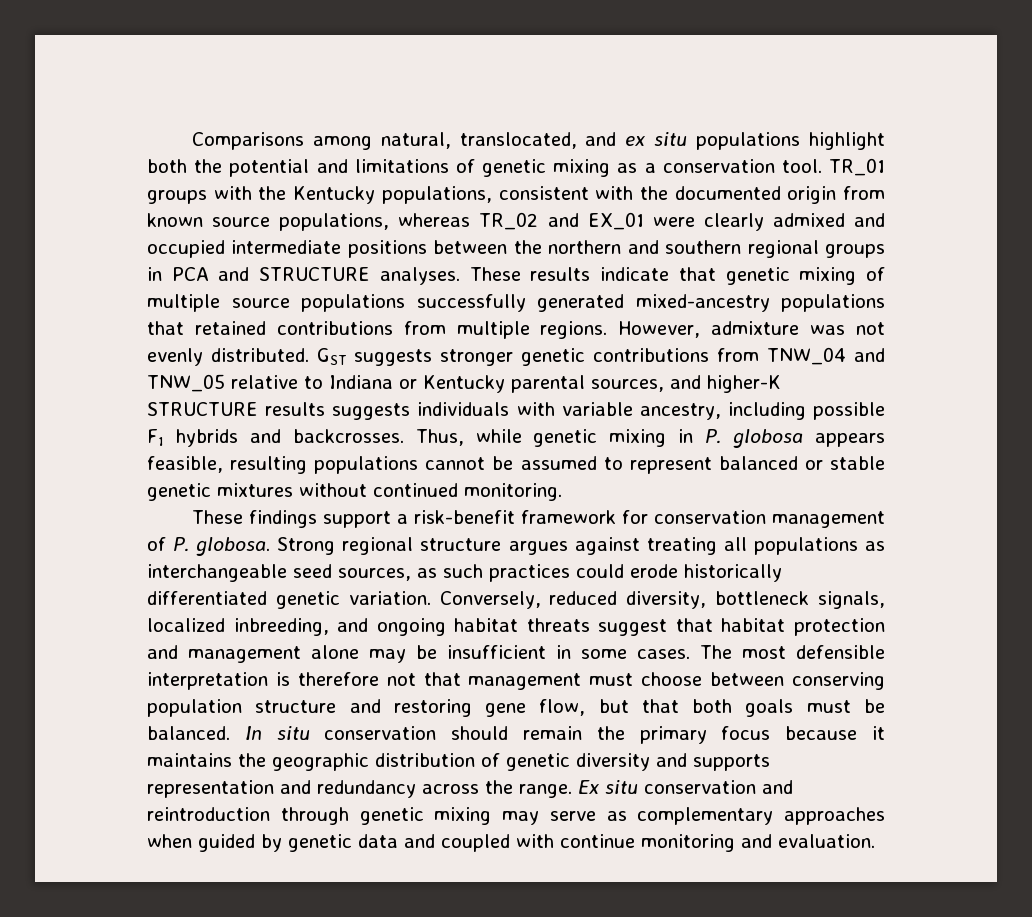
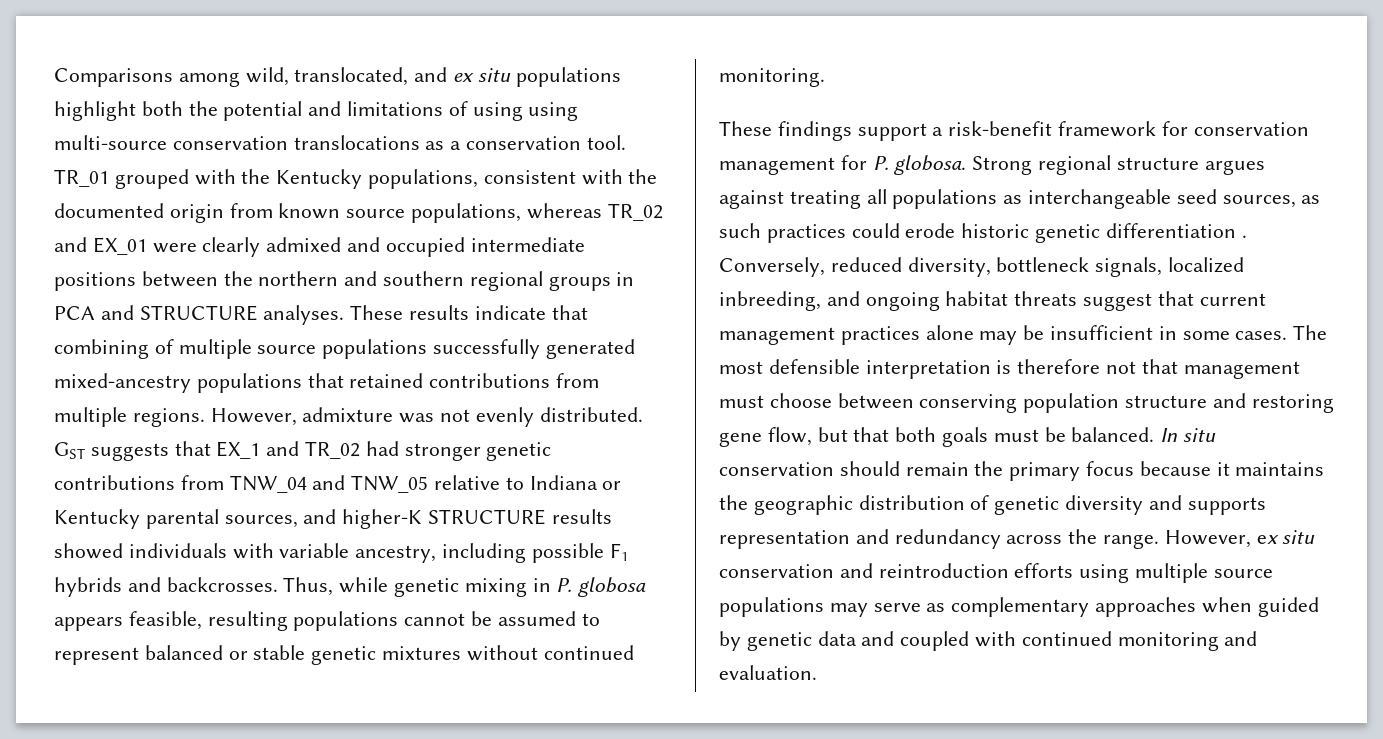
- Comparisons among natural, translocated, and ex situ populations highlight both the potential and limitations of genetic mixing as a conservation tool.
+ Comparisons among wild, translocated, and ex situ populations highlight both the potential and limitations of using using multi-source conservation translocations as a conservation tool.
- TR_01 groups with the Kentucky populations, consistent with the documented origin from known source populations, whereas TR_02 and EX_01 were clearly admixed and occupied intermediate positions between the northern and southern regional groups in PCA and STRUCTURE analyses.
+ TR_01 grouped with the Kentucky populations, consistent with the documented origin from known source populations, whereas TR_02 and EX_01 were clearly admixed and occupied intermediate positions between the northern and southern regional groups in PCA and STRUCTURE analyses.
- These results indicate that genetic mixing of multiple source populations successfully generated mixed-ancestry populations that retained contributions from multiple regions.
+ These results indicate that combining of multiple source populations successfully generated mixed-ancestry populations that retained contributions from multiple regions.
- GST suggests stronger genetic contributions from TNW_04 and TNW_05 relative to Indiana or Kentucky parental sources, and higher-K STRUCTURE results suggests individuals with variable ancestry, including possible F1 hybrids and backcrosses.
+ GST suggests that EX_1 and TR_02 had stronger genetic contributions from TNW_04 and TNW_05 relative to Indiana or Kentucky parental sources, and higher-K STRUCTURE results showed individuals with variable ancestry, including possible F1 hybrids and backcrosses.
- These findings support a risk-benefit framework for conservation management of P. globosa.
+ These findings support a risk-benefit framework for conservation management for P. globosa.
- Strong regional structure argues against treating all populations as interchangeable seed sources, as such practices could erode historically differentiated genetic variation.
+ Strong regional structure argues against treating all populations as interchangeable seed sources, as such practices could erode historic genetic differentiation .
- Conversely, reduced diversity, bottleneck signals, localized inbreeding, and ongoing habitat threats suggest that habitat protection and management alone may be insufficient in some cases.
+ Conversely, reduced diversity, bottleneck signals, localized inbreeding, and ongoing habitat threats suggest that current management practices alone may be insufficient in some cases.
- Ex situ conservation and reintroduction through genetic mixing may serve as complementary approaches when guided by genetic data and coupled with continue monitoring and evaluation.
+ However, ex situ conservation and reintroduction efforts using multiple source populations may serve as complementary approaches when guided by genetic data and coupled with continued monitoring and evaluation.

